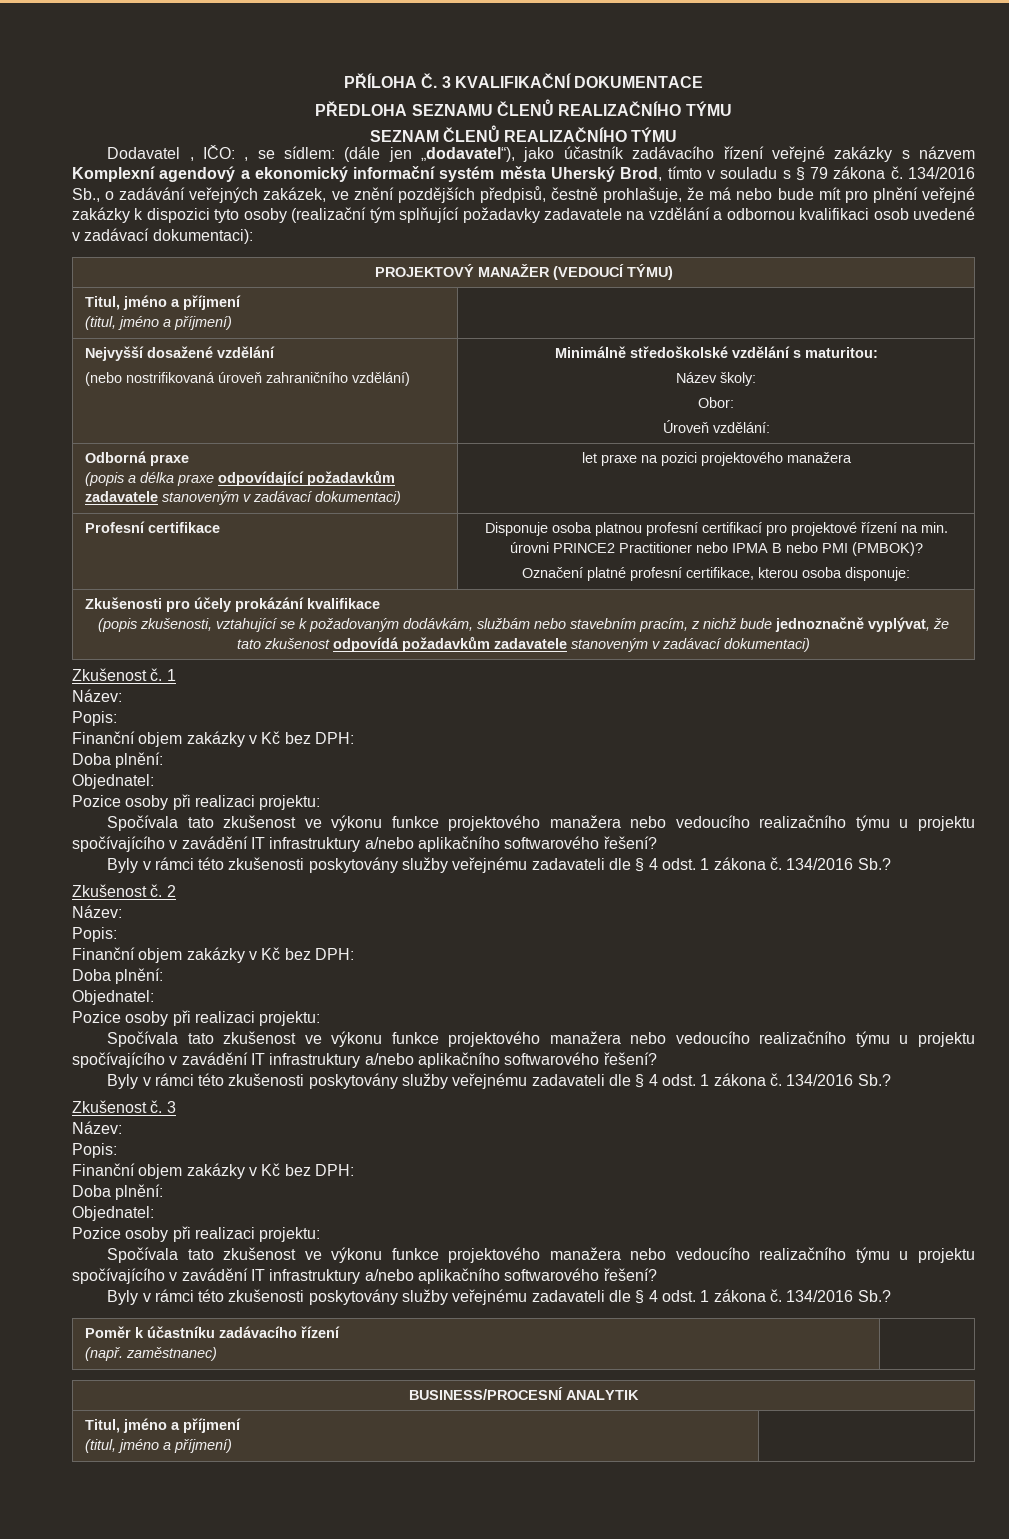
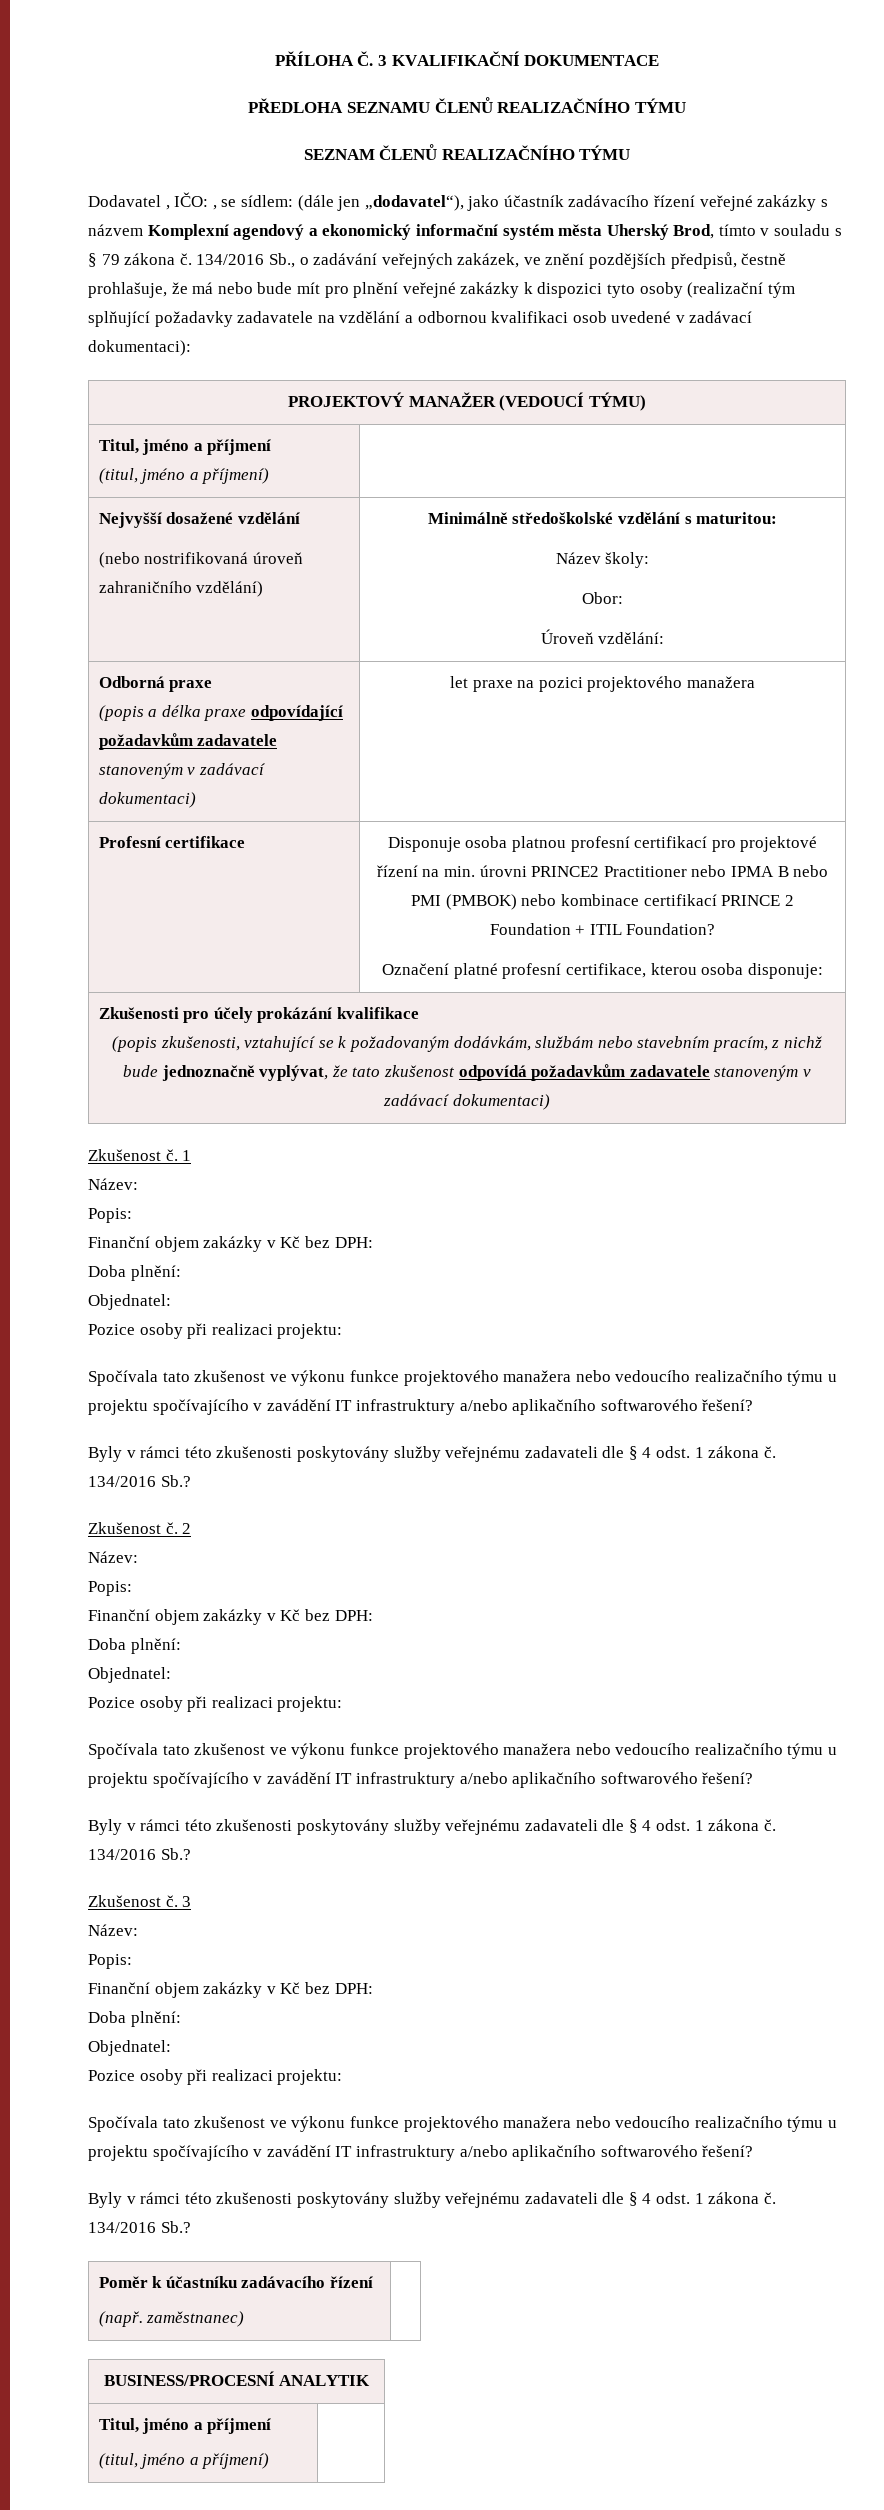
- Profesní certifikace | Disponuje osoba platnou profesní certifikací pro projektové řízení na min. úrovni PRINCE2 Practitioner nebo IPMA B nebo PMI (PMBOK)?
+ Profesní certifikace | Disponuje osoba platnou profesní certifikací pro projektové řízení na min. úrovni PRINCE2 Practitioner nebo IPMA B nebo PMI (PMBOK) nebo kombinace certifikací PRINCE 2 Foundation + ITIL Foundation?

